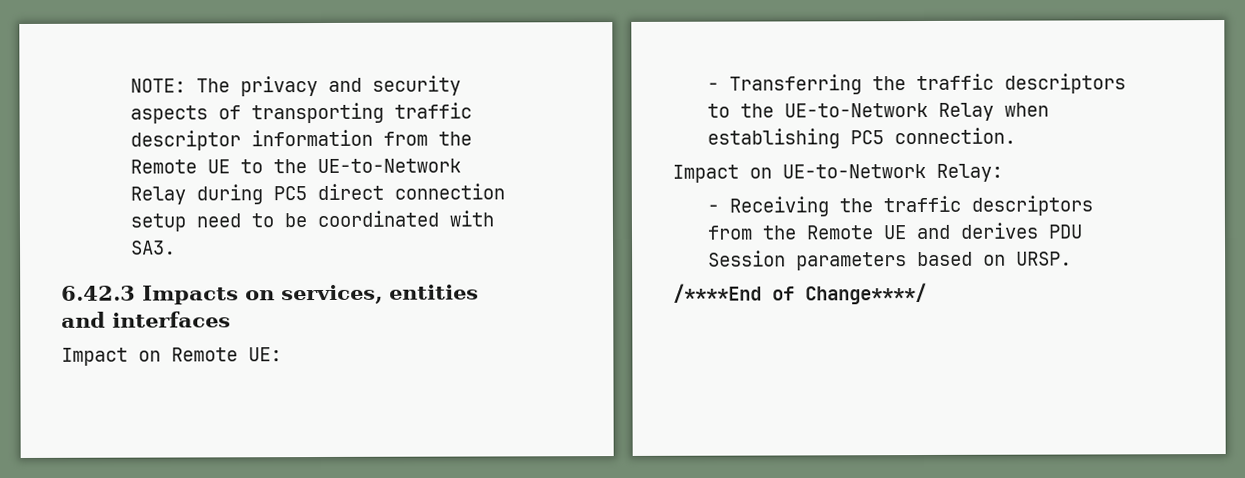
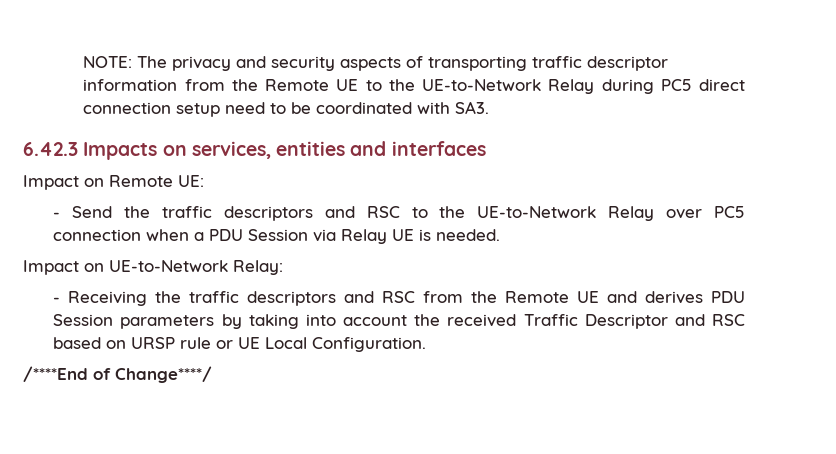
- - Transferring the traffic descriptors to the UE-to-Network Relay when establishing PC5 connection.
+ - Send the traffic descriptors and RSC to the UE-to-Network Relay over PC5 connection when a PDU Session via Relay UE is needed.
- - Receiving the traffic descriptors from the Remote UE and derives PDU Session parameters based on URSP.
+ - Receiving the traffic descriptors and RSC from the Remote UE and derives PDU Session parameters by taking into account the received Traffic Descriptor and RSC based on URSP rule or UE Local Configuration.

